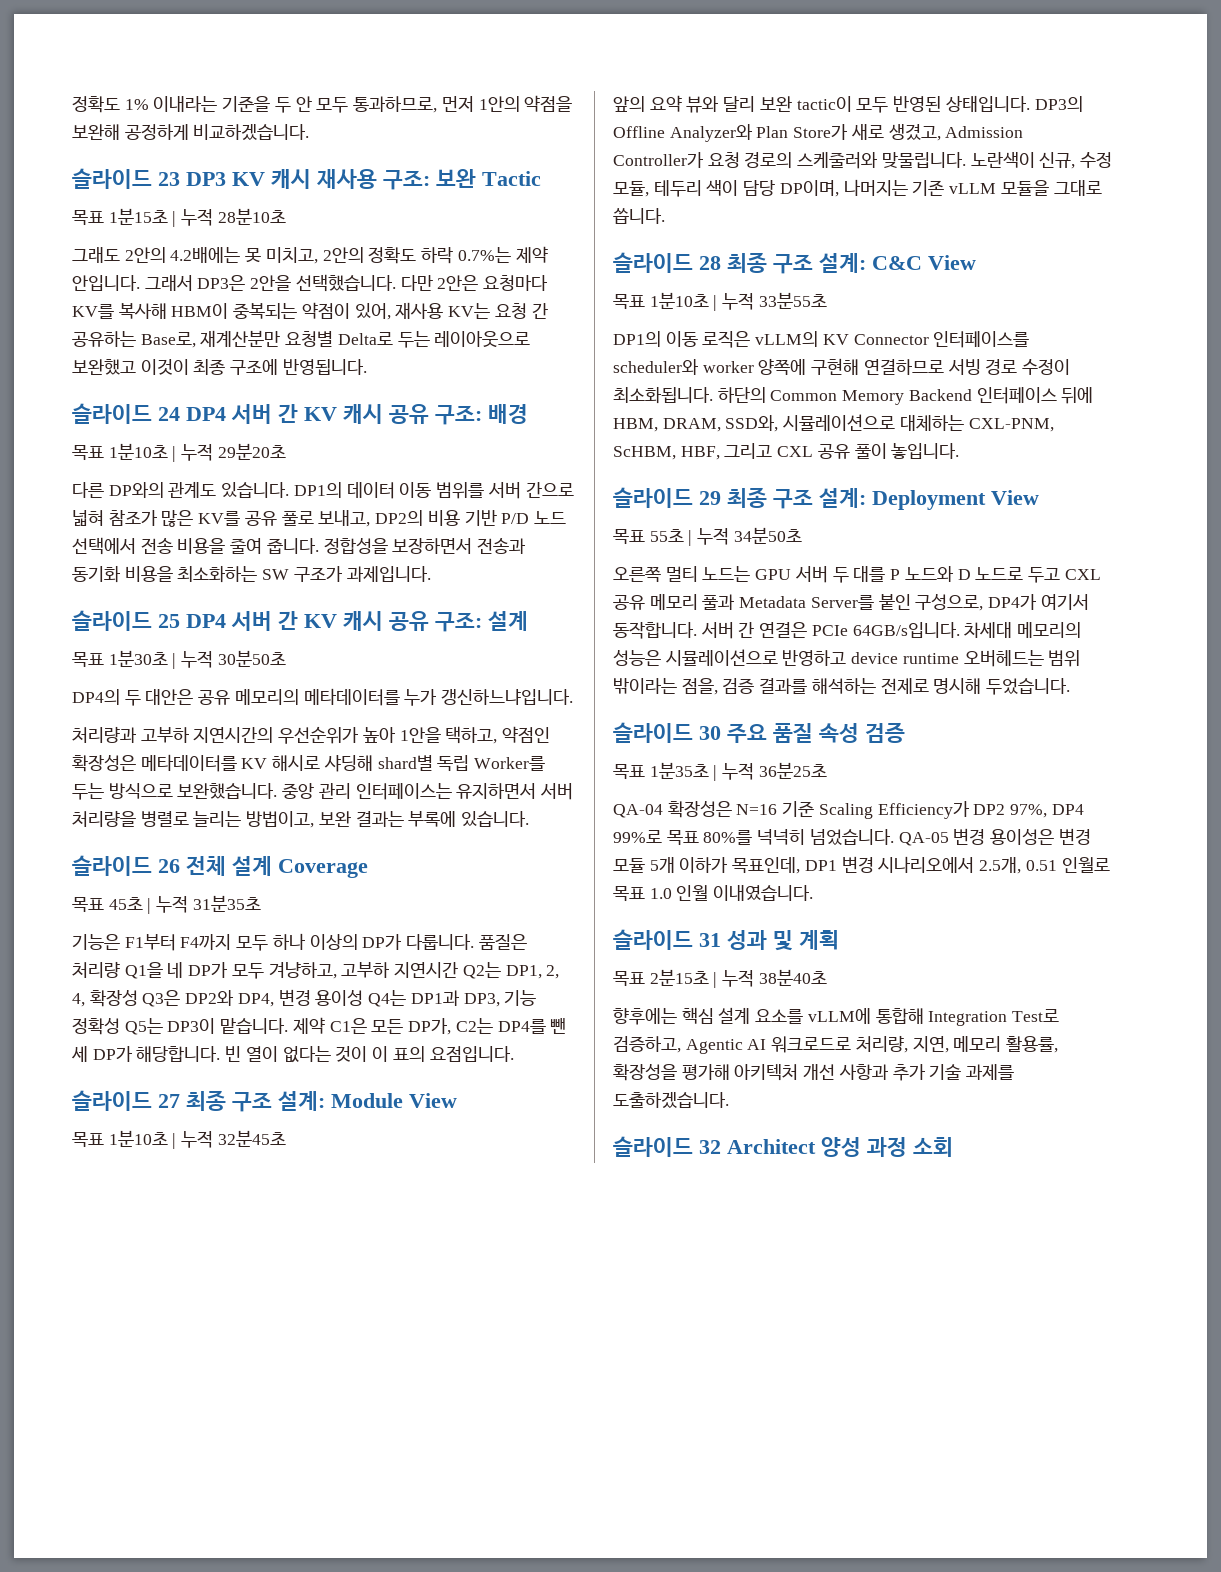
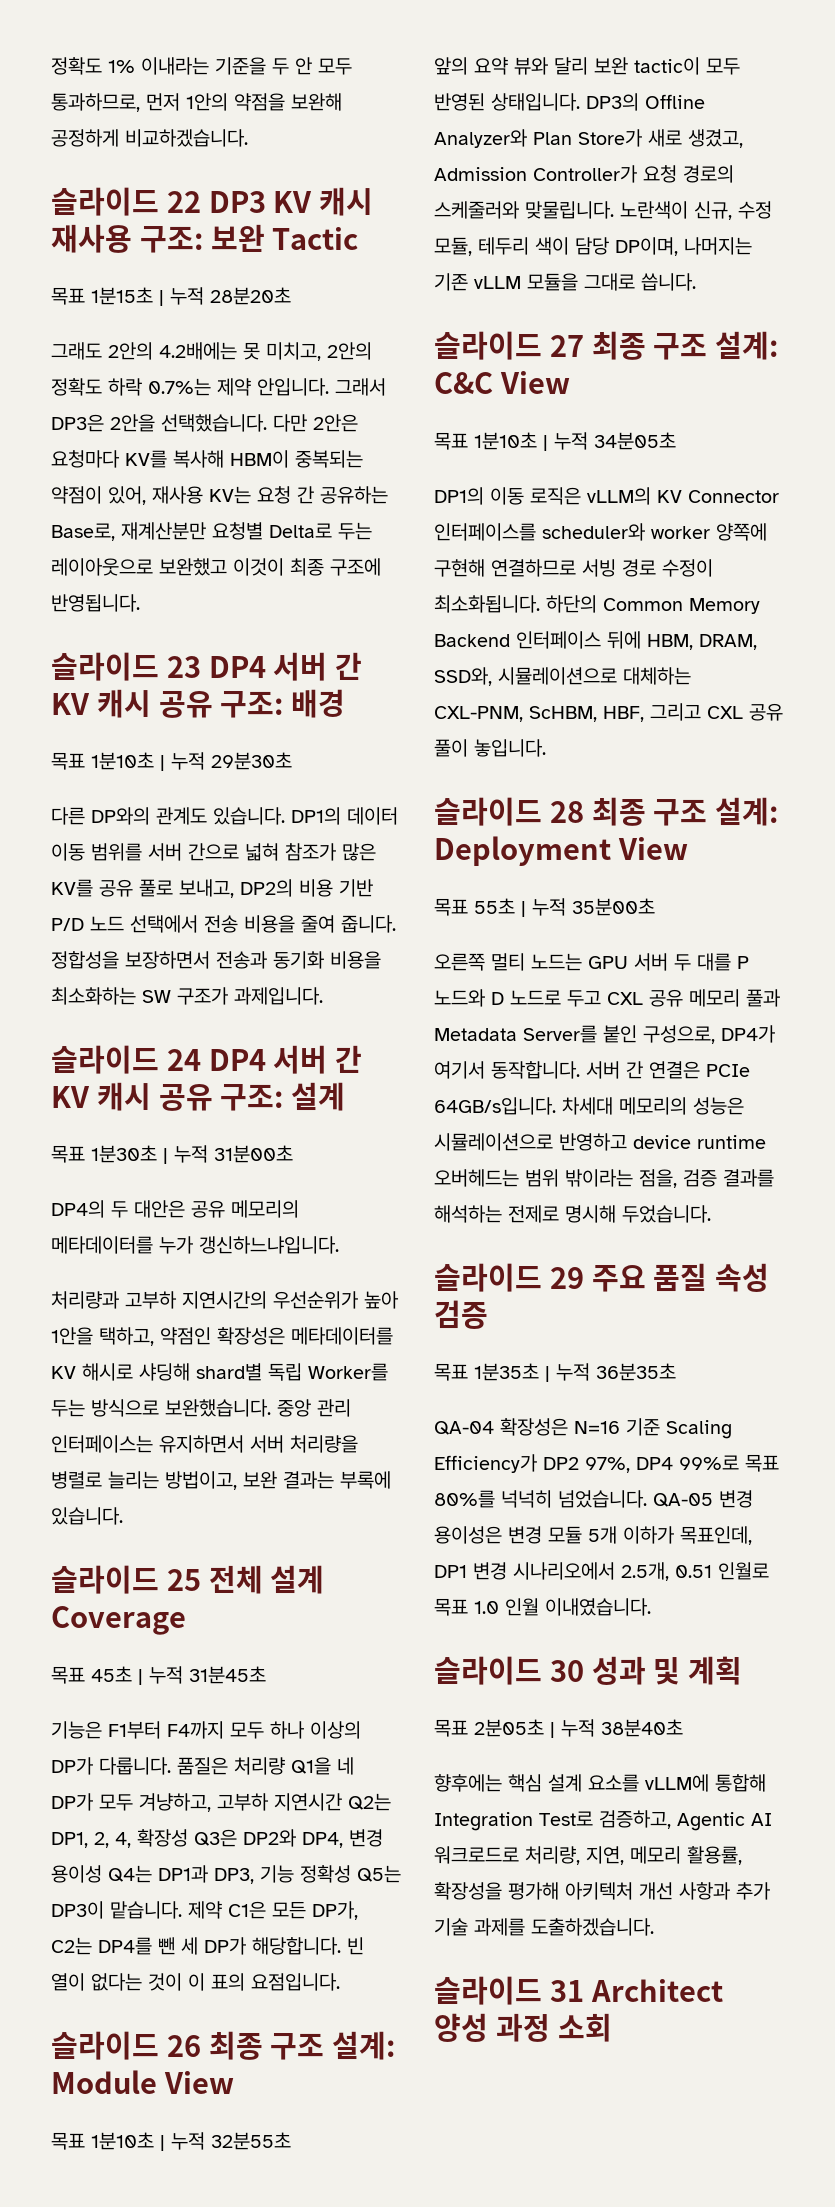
- 슬라이드 23 DP3 KV 캐시 재사용 구조: 보완 Tactic
+ 슬라이드 22 DP3 KV 캐시 재사용 구조: 보완 Tactic
- 목표 1분15초 | 누적 28분10초
+ 목표 1분15초 | 누적 28분20초
- 슬라이드 24 DP4 서버 간 KV 캐시 공유 구조: 배경
+ 슬라이드 23 DP4 서버 간 KV 캐시 공유 구조: 배경
- 목표 1분10초 | 누적 29분20초
+ 목표 1분10초 | 누적 29분30초
- 슬라이드 25 DP4 서버 간 KV 캐시 공유 구조: 설계
+ 슬라이드 24 DP4 서버 간 KV 캐시 공유 구조: 설계
- 목표 1분30초 | 누적 30분50초
+ 목표 1분30초 | 누적 31분00초
- 슬라이드 26 전체 설계 Coverage
+ 슬라이드 25 전체 설계 Coverage
- 목표 45초 | 누적 31분35초
+ 목표 45초 | 누적 31분45초
- 슬라이드 27 최종 구조 설계: Module View
+ 슬라이드 26 최종 구조 설계: Module View
- 목표 1분10초 | 누적 32분45초
+ 목표 1분10초 | 누적 32분55초
- 슬라이드 28 최종 구조 설계: C&C View
+ 슬라이드 27 최종 구조 설계: C&C View
- 목표 1분10초 | 누적 33분55초
+ 목표 1분10초 | 누적 34분05초
- 슬라이드 29 최종 구조 설계: Deployment View
+ 슬라이드 28 최종 구조 설계: Deployment View
- 목표 55초 | 누적 34분50초
+ 목표 55초 | 누적 35분00초
- 슬라이드 30 주요 품질 속성 검증
+ 슬라이드 29 주요 품질 속성 검증
- 목표 1분35초 | 누적 36분25초
+ 목표 1분35초 | 누적 36분35초
- 슬라이드 31 성과 및 계획
+ 슬라이드 30 성과 및 계획
- 목표 2분15초 | 누적 38분40초
+ 목표 2분05초 | 누적 38분40초
- 슬라이드 32 Architect 양성 과정 소회
+ 슬라이드 31 Architect 양성 과정 소회

